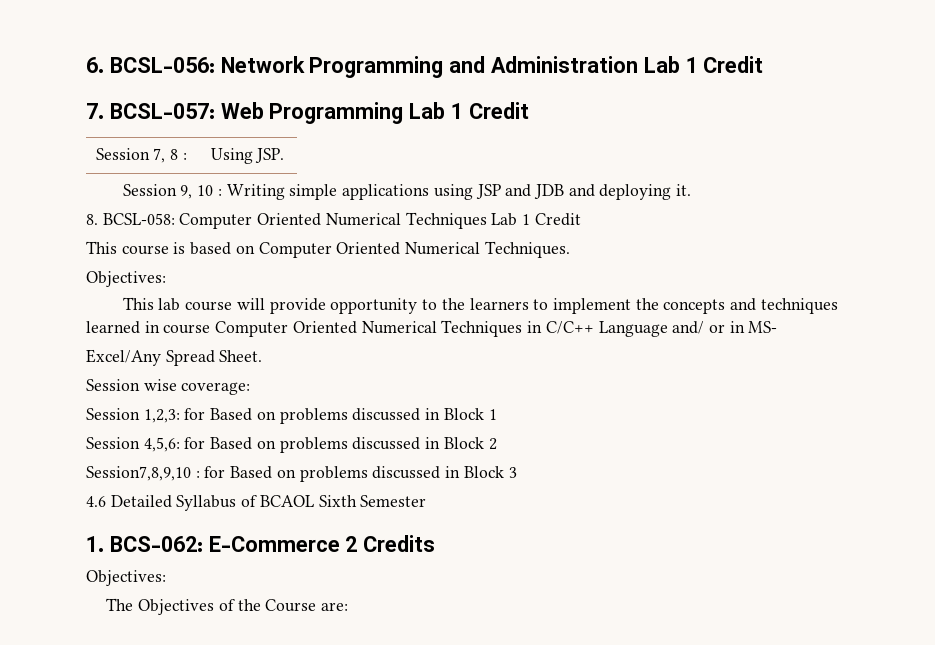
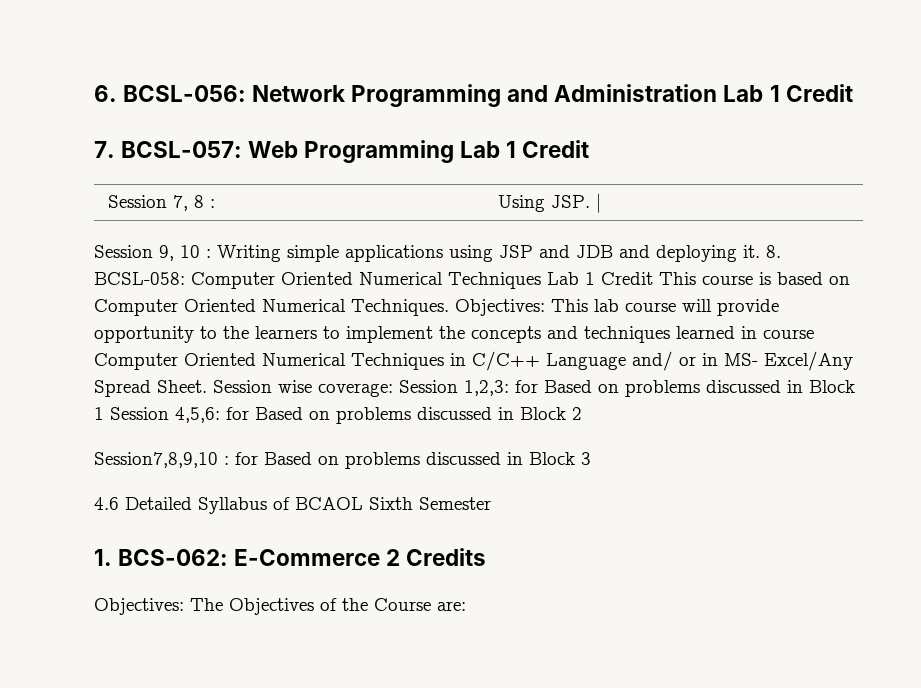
- Session 7, 8 : | Using JSP.
+ Session 7, 8 : | Using JSP. |
- Writing simple applications using JSP and JDB and deploying it.
- 8. BCSL-058:
+ Writing simple applications using JSP and JDB and deploying it. 8. BCSL-058:
- Computer Oriented Numerical Techniques Lab 1 Credit
- This course is based on Computer Oriented Numerical Techniques.
- Objectives:
- This lab course will provide opportunity to the learners to implement the concepts and techniques learned in course Computer Oriented Numerical Techniques in C/C++ Language and/ or in MS-
- Excel/Any Spread Sheet.
- Session wise coverage:
- Session 1,2,3:
+ Computer Oriented Numerical Techniques Lab 1 Credit This course is based on Computer Oriented Numerical Techniques. Objectives: This lab course will provide opportunity to the learners to implement the concepts and techniques learned in course Computer Oriented Numerical Techniques in C/C++ Language and/ or in MS- Excel/Any Spread Sheet. Session wise coverage: Session 1,2,3:
- for Based on problems discussed in Block 1
- Session 4,5,6:
+ for Based on problems discussed in Block 1 Session 4,5,6:
  1. BCS-062: E-Commerce 2 Credits
- Objectives:
- The Objectives of the Course are:
+ Objectives: The Objectives of the Course are:

